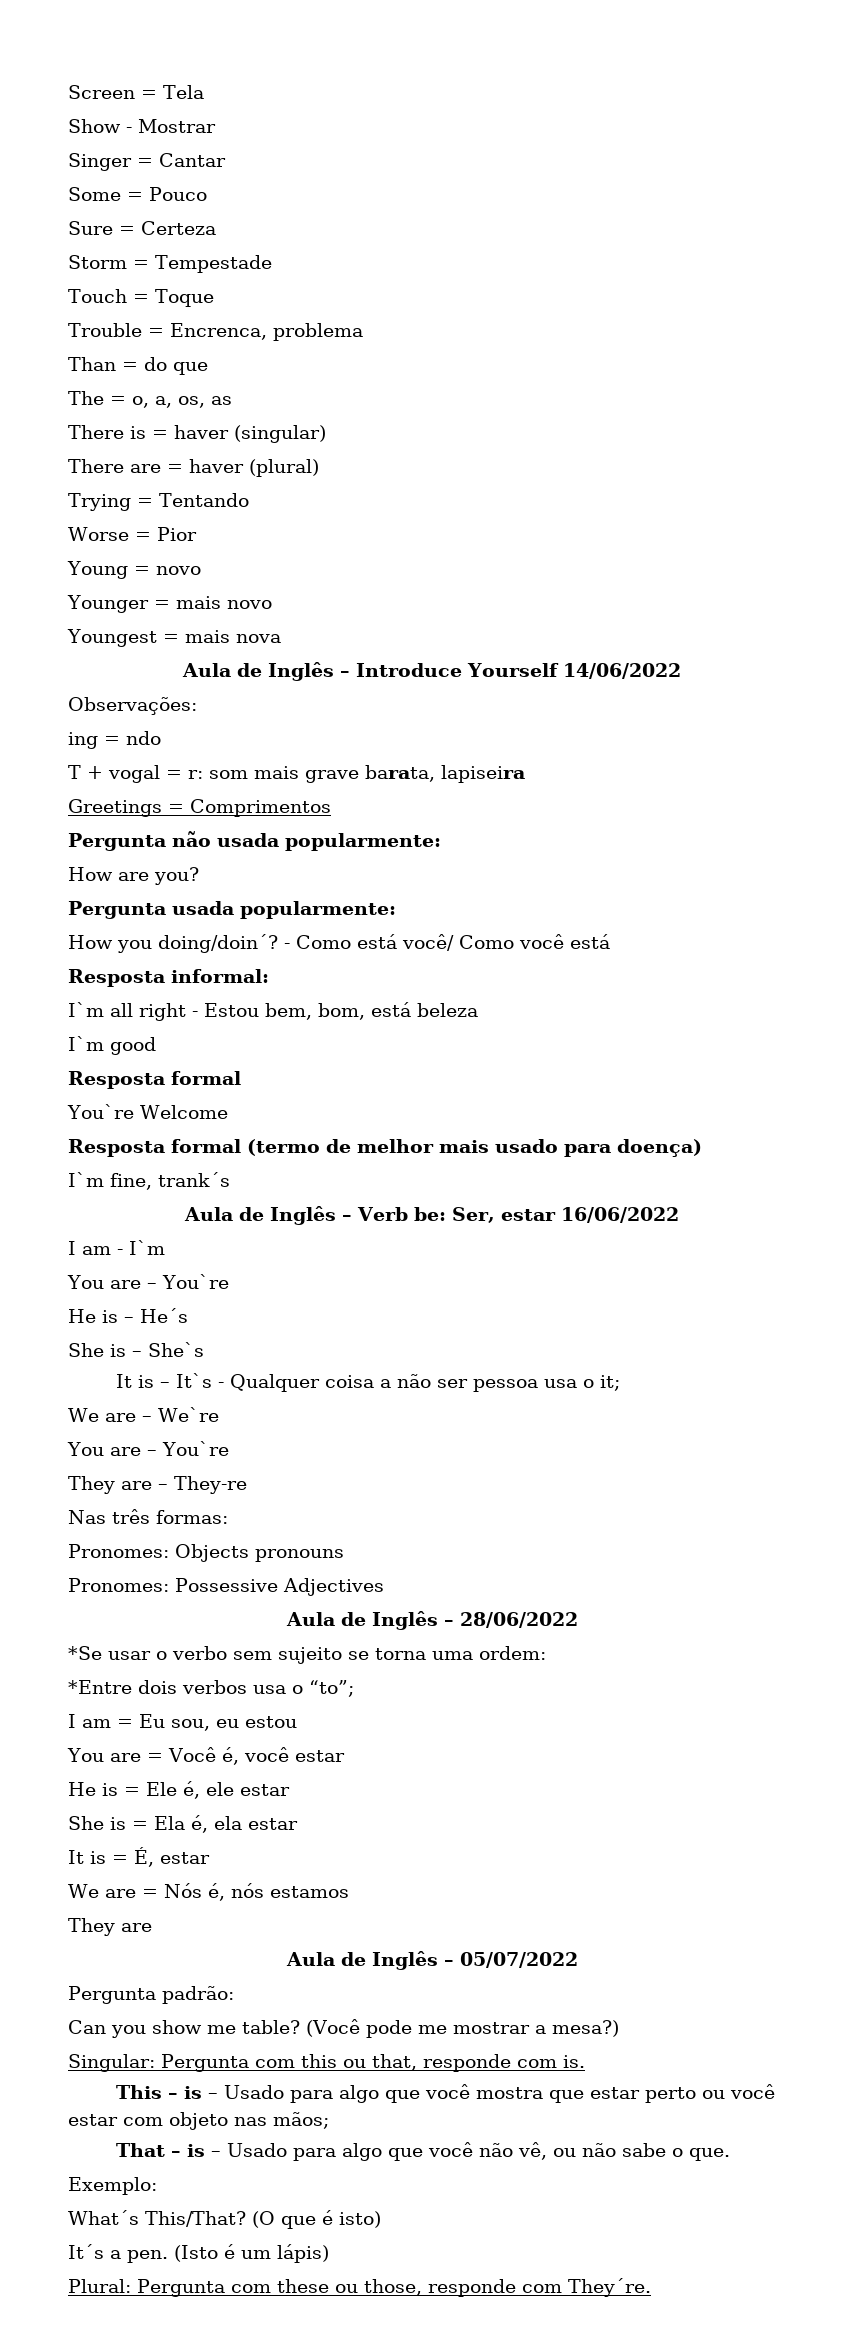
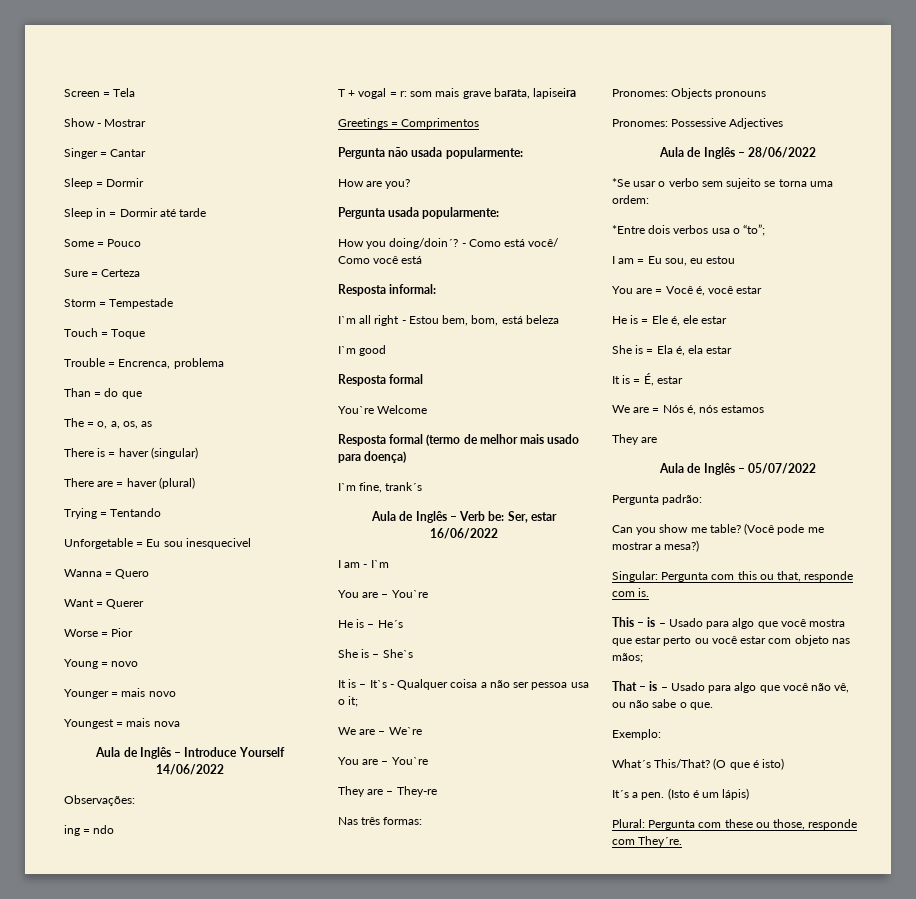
+ Sleep = Dormir
+ Sleep in = Dormir até tarde
+ Unforgetable = Eu sou inesquecivel
+ Wanna = Quero
+ Want = Querer

